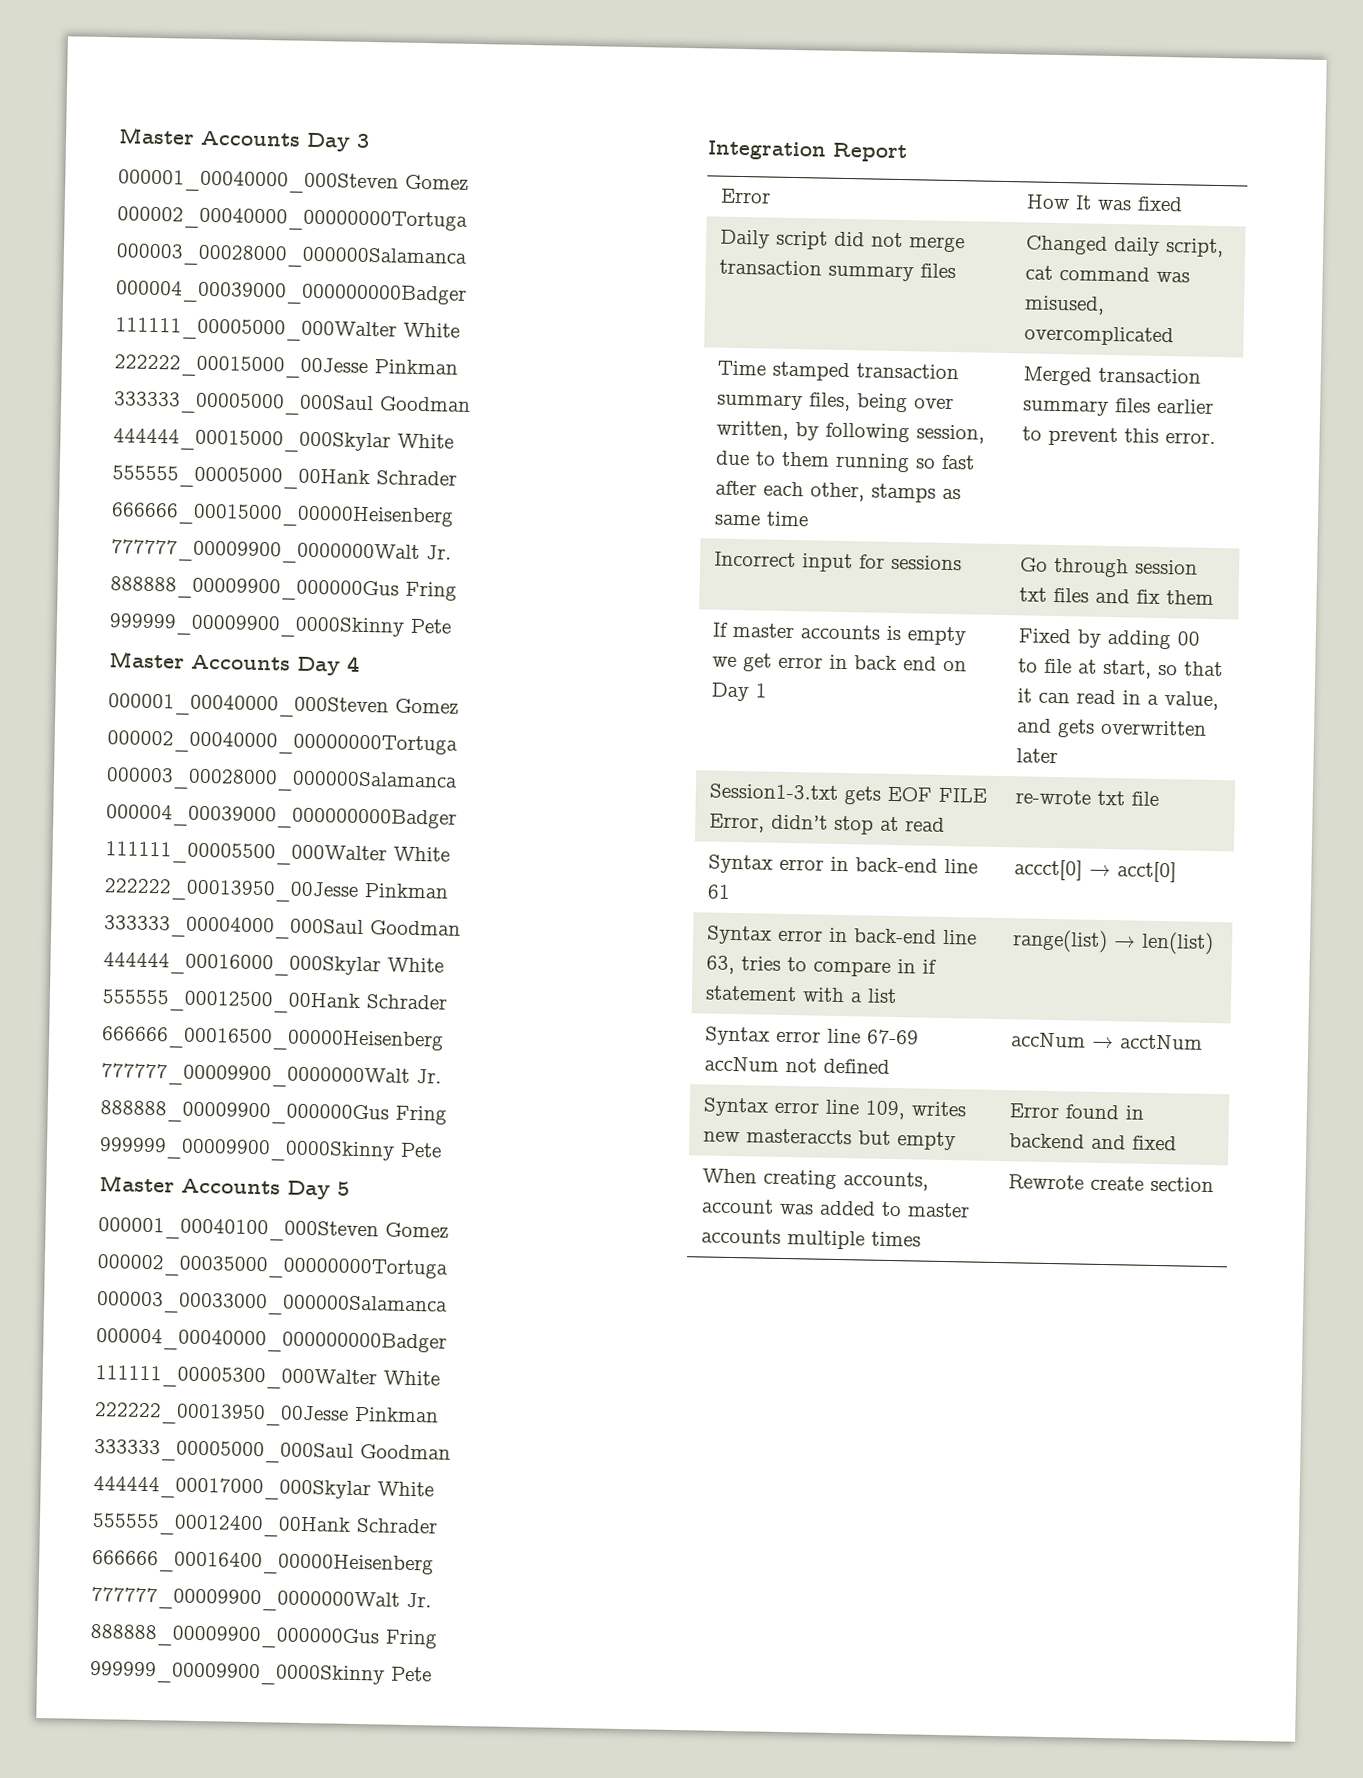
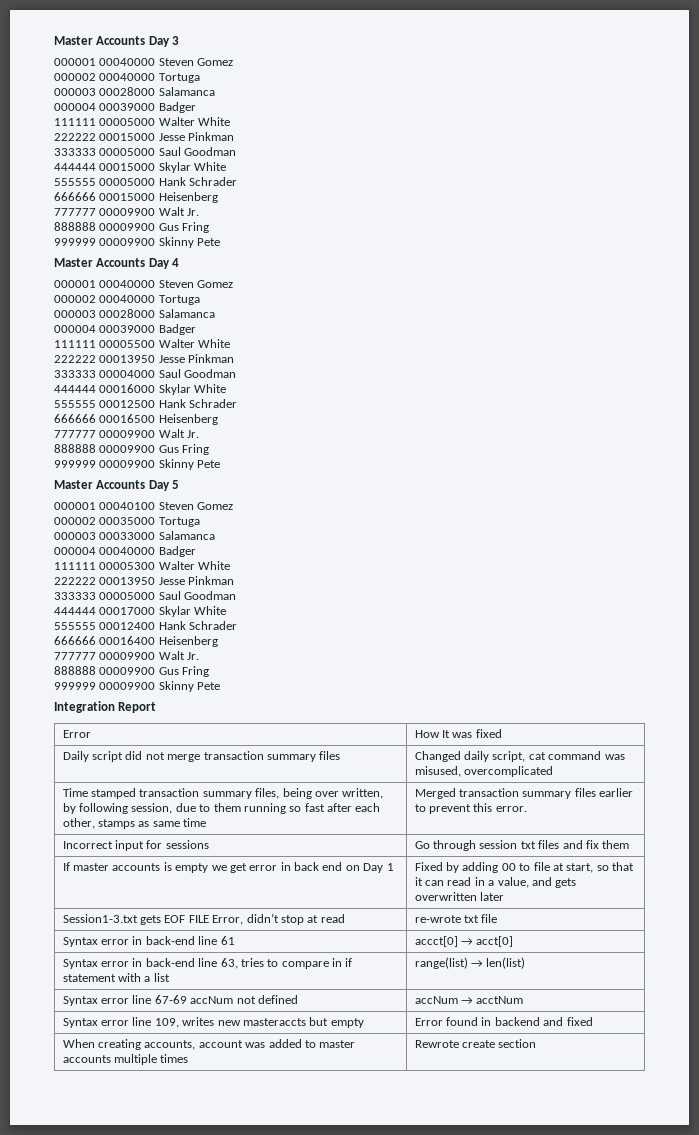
  Master Accounts Day 3
- 000001_00040000_000Steven Gomez
- 000002_00040000_00000000Tortuga
- 000003_00028000_000000Salamanca
- 000004_00039000_000000000Badger
- 111111_00005000_000Walter White
- 222222_00015000_00Jesse Pinkman
- 333333_00005000_000Saul Goodman
- 444444_00015000_000Skylar White
- 555555_00005000_00Hank Schrader
- 666666_00015000_00000Heisenberg
- 777777_00009900_0000000Walt Jr.
- 888888_00009900_000000Gus Fring
- 999999_00009900_0000Skinny Pete
+ 000001 00040000 Steven Gomez
+ 000002 00040000 Tortuga
+ 000003 00028000 Salamanca
+ 000004 00039000 Badger
+ 111111 00005000 Walter White
+ 222222 00015000 Jesse Pinkman
+ 333333 00005000 Saul Goodman
+ 444444 00015000 Skylar White
+ 555555 00005000 Hank Schrader
+ 666666 00015000 Heisenberg
+ 777777 00009900 Walt Jr.
+ 888888 00009900 Gus Fring
+ 999999 00009900 Skinny Pete
  Master Accounts Day 4
- 000001_00040000_000Steven Gomez
- 000002_00040000_00000000Tortuga
- 000003_00028000_000000Salamanca
- 000004_00039000_000000000Badger
- 111111_00005500_000Walter White
- 222222_00013950_00Jesse Pinkman
- 333333_00004000_000Saul Goodman
- 444444_00016000_000Skylar White
- 555555_00012500_00Hank Schrader
- 666666_00016500_00000Heisenberg
- 777777_00009900_0000000Walt Jr.
- 888888_00009900_000000Gus Fring
- 999999_00009900_0000Skinny Pete
+ 000001 00040000 Steven Gomez
+ 000002 00040000 Tortuga
+ 000003 00028000 Salamanca
+ 000004 00039000 Badger
+ 111111 00005500 Walter White
+ 222222 00013950 Jesse Pinkman
+ 333333 00004000 Saul Goodman
+ 444444 00016000 Skylar White
+ 555555 00012500 Hank Schrader
+ 666666 00016500 Heisenberg
+ 777777 00009900 Walt Jr.
+ 888888 00009900 Gus Fring
+ 999999 00009900 Skinny Pete
- 000001_00040100_000Steven Gomez
- 000002_00035000_00000000Tortuga
- 000003_00033000_000000Salamanca
- 000004_00040000_000000000Badger
- 111111_00005300_000Walter White
- 222222_00013950_00Jesse Pinkman
- 333333_00005000_000Saul Goodman
- 444444_00017000_000Skylar White
- 555555_00012400_00Hank Schrader
- 666666_00016400_00000Heisenberg
- 777777_00009900_0000000Walt Jr.
- 888888_00009900_000000Gus Fring
- 999999_00009900_0000Skinny Pete
+ 000001 00040100 Steven Gomez
+ 000002 00035000 Tortuga
+ 000003 00033000 Salamanca
+ 000004 00040000 Badger
+ 111111 00005300 Walter White
+ 222222 00013950 Jesse Pinkman
+ 333333 00005000 Saul Goodman
+ 444444 00017000 Skylar White
+ 555555 00012400 Hank Schrader
+ 666666 00016400 Heisenberg
+ 777777 00009900 Walt Jr.
+ 888888 00009900 Gus Fring
+ 999999 00009900 Skinny Pete

